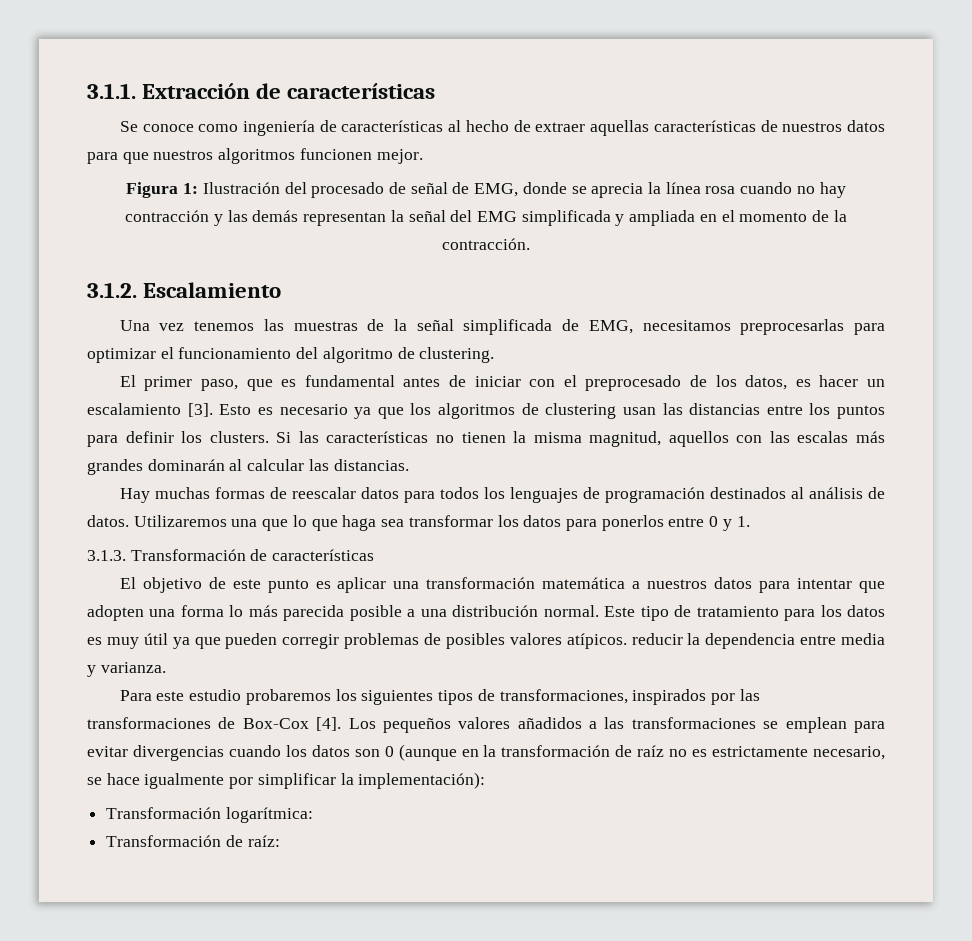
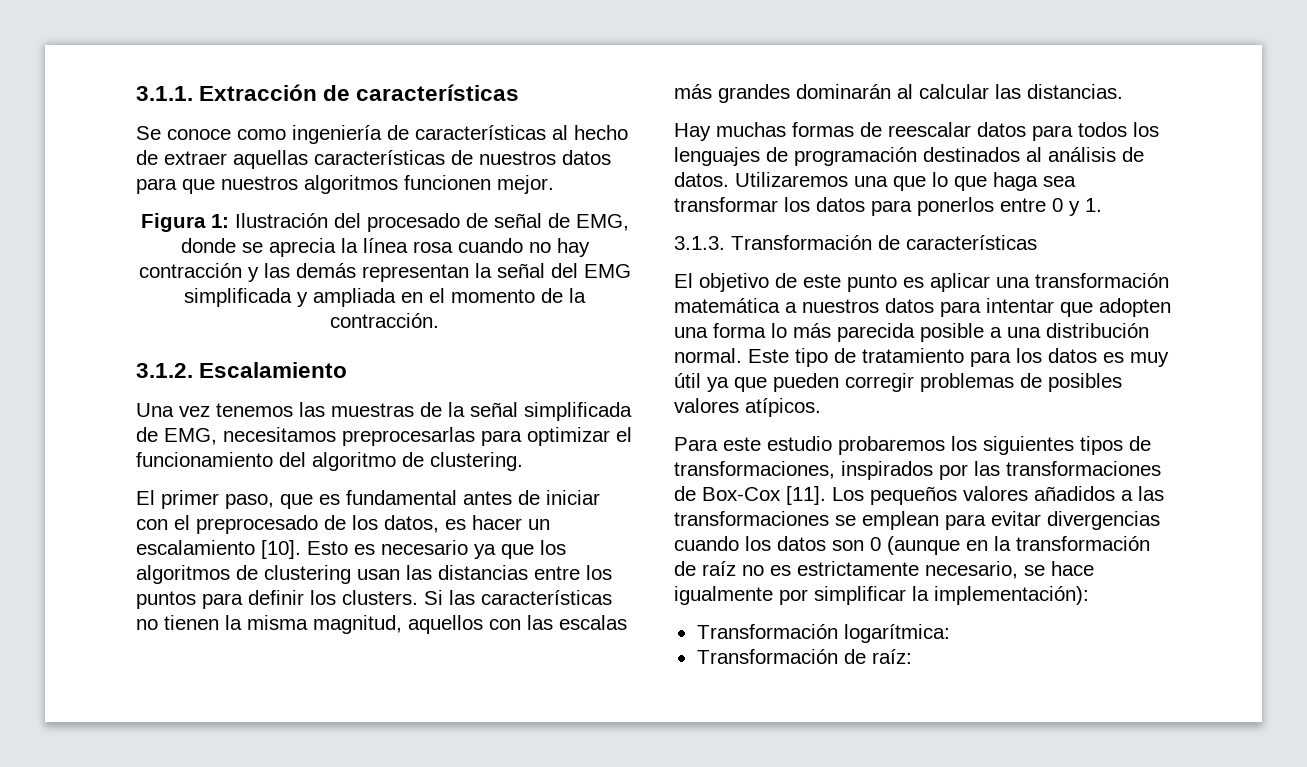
- El primer paso, que es fundamental antes de iniciar con el preprocesado de los datos, es hacer un escalamiento [3].
+ El primer paso, que es fundamental antes de iniciar con el preprocesado de los datos, es hacer un escalamiento [10].
- Este tipo de tratamiento para los datos es muy útil ya que pueden corregir problemas de posibles valores atípicos. reducir la dependencia entre media y varianza.
+ Este tipo de tratamiento para los datos es muy útil ya que pueden corregir problemas de posibles valores atípicos.
- Para este estudio probaremos los siguientes tipos de transformaciones, inspirados por las transformaciones de Box-Cox [4].
+ Para este estudio probaremos los siguientes tipos de transformaciones, inspirados por las transformaciones de Box-Cox [11].

